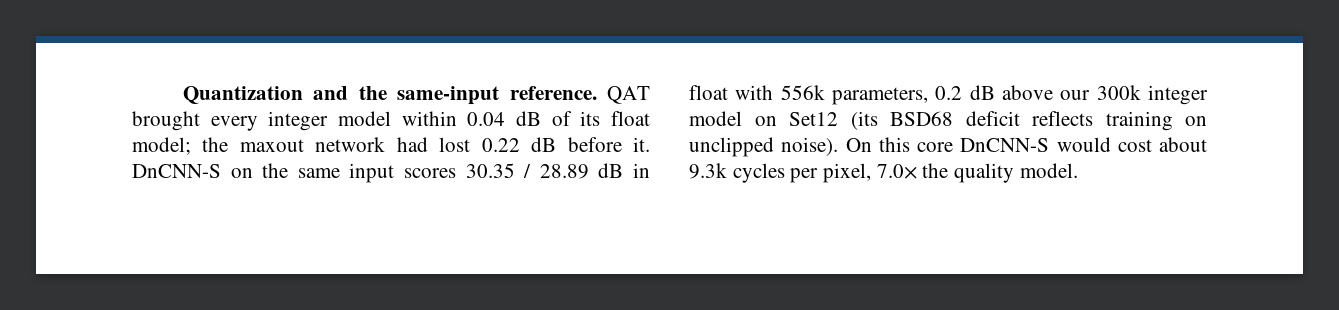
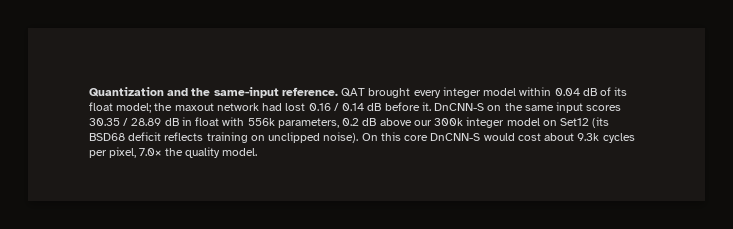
- QAT brought every integer model within 0.04 dB of its float model; the maxout network had lost 0.22 dB before it.
+ QAT brought every integer model within 0.04 dB of its float model; the maxout network had lost 0.16 / 0.14 dB before it.

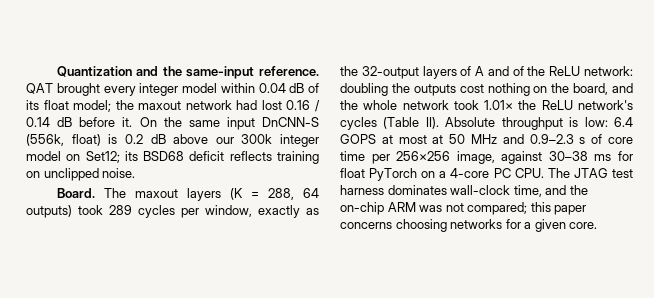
- DnCNN-S on the same input scores 30.35 / 28.89 dB in float with 556k parameters, 0.2 dB above our 300k integer model on Set12 (its BSD68 deficit reflects training on unclipped noise). On this core DnCNN-S would cost about 9.3k cycles per pixel, 7.0× the quality model.
+ On the same input DnCNN-S (556k, float) is 0.2 dB above our 300k integer model on Set12; its BSD68 deficit reflects training on unclipped noise.
+ Board. The maxout layers (K = 288, 64 outputs) took 289 cycles per window, exactly as the 32-output layers of A and of the ReLU network: doubling the outputs cost nothing on the board, and the whole network took 1.01× the ReLU network's cycles (Table II). Absolute throughput is low: 6.4 GOPS at most at 50 MHz and 0.9–2.3 s of core time per 256×256 image, against 30–38 ms for float PyTorch on a 4-core PC CPU. The JTAG test harness dominates wall-clock time, and the on-chip ARM was not compared; this paper concerns choosing networks for a given core.

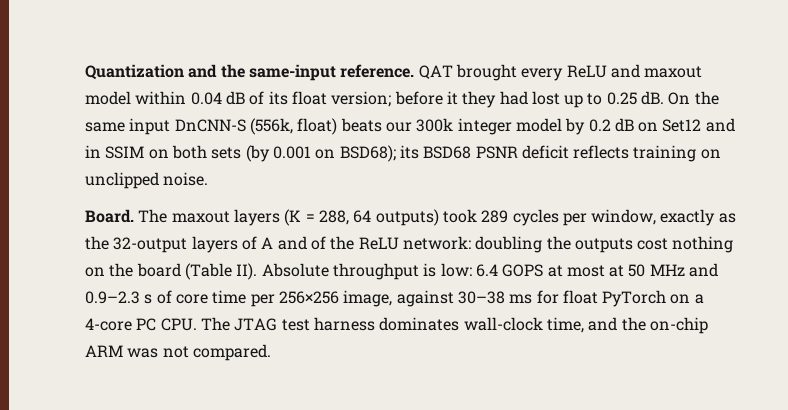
- QAT brought every integer model within 0.04 dB of its float model; the maxout network had lost 0.16 / 0.14 dB before it.
+ QAT brought every ReLU and maxout model within 0.04 dB of its float version; before it they had lost up to 0.25 dB.
- On the same input DnCNN-S (556k, float) is 0.2 dB above our 300k integer model on Set12; its BSD68 deficit reflects training on unclipped noise.
+ On the same input DnCNN-S (556k, float) beats our 300k integer model by 0.2 dB on Set12 and in SSIM on both sets (by 0.001 on BSD68); its BSD68 PSNR deficit reflects training on unclipped noise.
- doubling the outputs cost nothing on the board, and the whole network took 1.01× the ReLU network's cycles (Table II). Absolute throughput is low:
+ doubling the outputs cost nothing on the board (Table II). Absolute throughput is low:
- 6.4 GOPS at most at 50 MHz and 0.9–2.3 s of core time per 256×256 image, against 30–38 ms for float PyTorch on a 4-core PC CPU. The JTAG test harness dominates wall-clock time, and the on-chip ARM was not compared; this paper concerns choosing networks for a given core.
+ 6.4 GOPS at most at 50 MHz and 0.9–2.3 s of core time per 256×256 image, against 30–38 ms for float PyTorch on a 4-core PC CPU. The JTAG test harness dominates wall-clock time, and the on-chip ARM was not compared.

